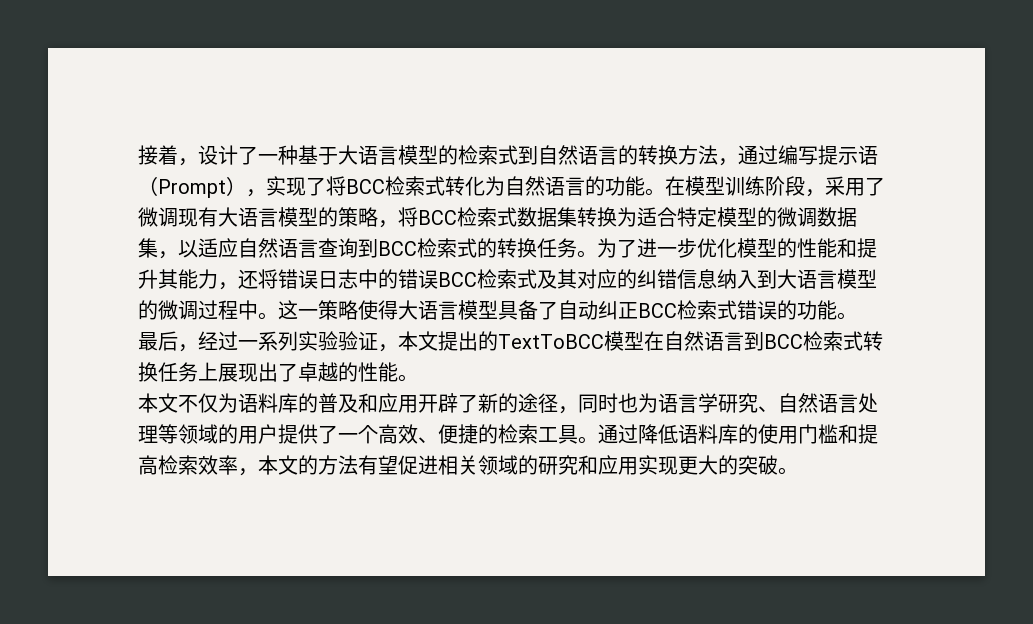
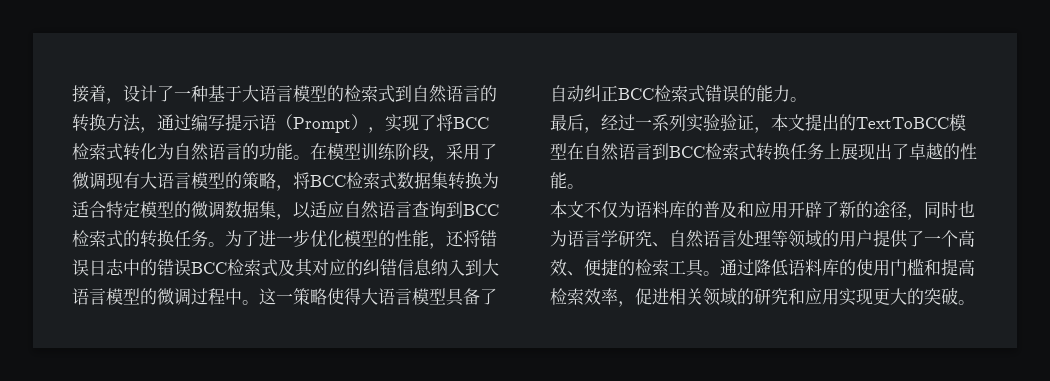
- 为了进一步优化模型的性能和提升其能力，还将错误日志中的错误BCC检索式及其对应的纠错信息纳入到大语言模型的微调过程中。
+ 为了进一步优化模型的性能，还将错误日志中的错误BCC检索式及其对应的纠错信息纳入到大语言模型的微调过程中。
- 这一策略使得大语言模型具备了自动纠正BCC检索式错误的功能。
+ 这一策略使得大语言模型具备了自动纠正BCC检索式错误的能力。
- 通过降低语料库的使用门槛和提高检索效率，本文的方法有望促进相关领域的研究和应用实现更大的突破。
+ 通过降低语料库的使用门槛和提高检索效率，促进相关领域的研究和应用实现更大的突破。

